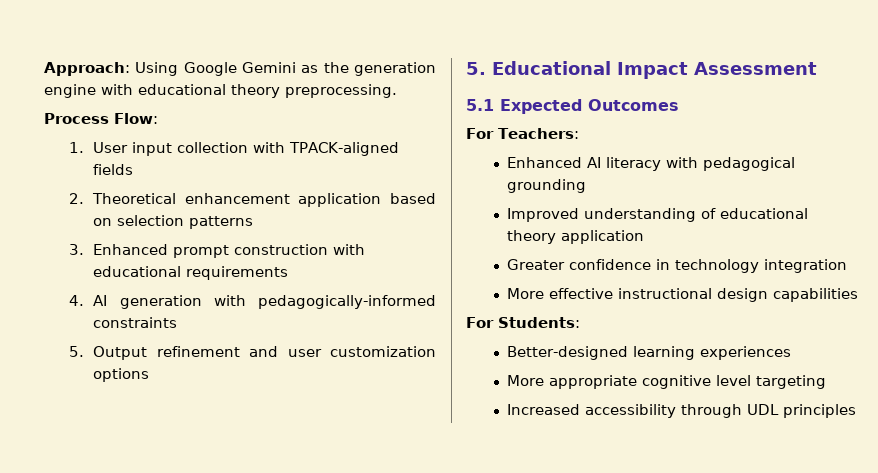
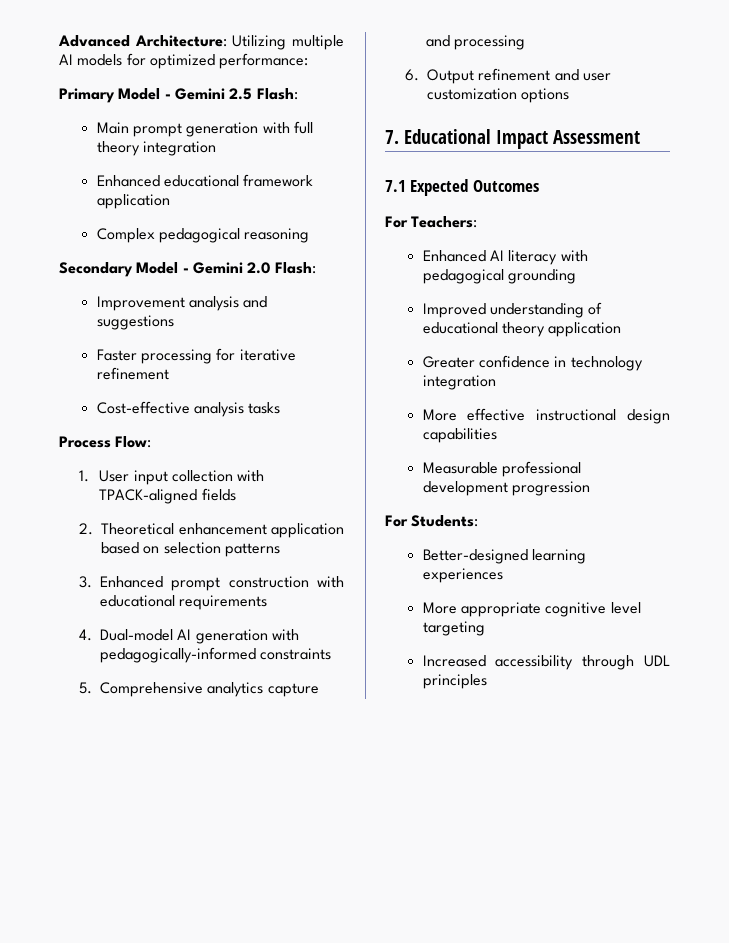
- Approach: Using Google Gemini as the generation engine with educational theory preprocessing.
+ Advanced Architecture: Utilizing multiple AI models for optimized performance:
+ Primary Model - Gemini 2.5 Flash:
+ Main prompt generation with full theory integration
+ Enhanced educational framework application
+ Complex pedagogical reasoning
+ Secondary Model - Gemini 2.0 Flash:
+ Improvement analysis and suggestions
+ Faster processing for iterative refinement
+ Cost-effective analysis tasks
- 4. AI generation with pedagogically-informed constraints
+ 4. Dual-model AI generation with pedagogically-informed constraints
- 5. Output refinement and user customization options
+ 5. Comprehensive analytics capture and processing
+ 6. Output refinement and user customization options
- 5. Educational Impact Assessment
+ 7. Educational Impact Assessment
- 5.1 Expected Outcomes
+ 7.1 Expected Outcomes
+ Measurable professional development progression

